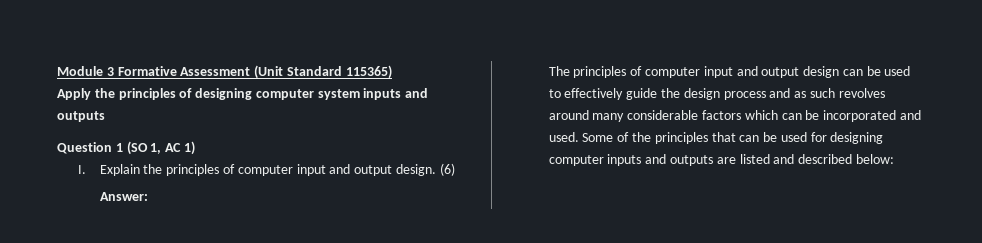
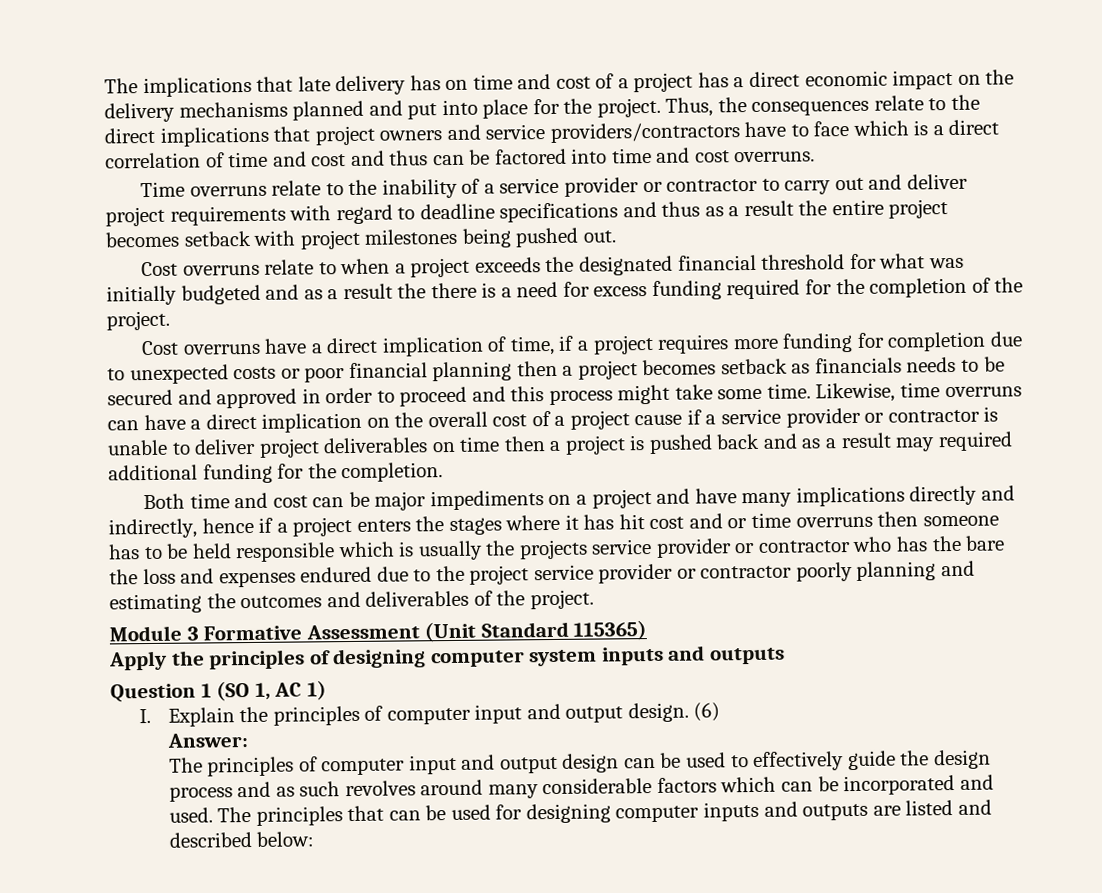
+ The implications that late delivery has on time and cost of a project has a direct economic impact on the delivery mechanisms planned and put into place for the project. Thus, the consequences relate to the direct implications that project owners and service providers/contractors have to face which is a direct correlation of time and cost and thus can be factored into time and cost overruns.
+ Time overruns relate to the inability of a service provider or contractor to carry out and deliver project requirements with regard to deadline specifications and thus as a result the entire project becomes setback with project milestones being pushed out.
+ Cost overruns relate to when a project exceeds the designated financial threshold for what was initially budgeted and as a result the there is a need for excess funding required for the completion of the project.
+ Cost overruns have a direct implication of time, if a project requires more funding for completion due to unexpected costs or poor financial planning then a project becomes setback as financials needs to be secured and approved in order to proceed and this process might take some time. Likewise, time overruns can have a direct implication on the overall cost of a project cause if a service provider or contractor is unable to deliver project deliverables on time then a project is pushed back and as a result may required additional funding for the completion.
+ Both time and cost can be major impediments on a project and have many implications directly and indirectly, hence if a project enters the stages where it has hit cost and or time overruns then someone has to be held responsible which is usually the projects service provider or contractor who has the bare the loss and expenses endured due to the project service provider or contractor poorly planning and estimating the outcomes and deliverables of the project.
- Some of the principles that can be used for designing computer inputs and outputs are listed and described below:
+ The principles that can be used for designing computer inputs and outputs are listed and described below:

